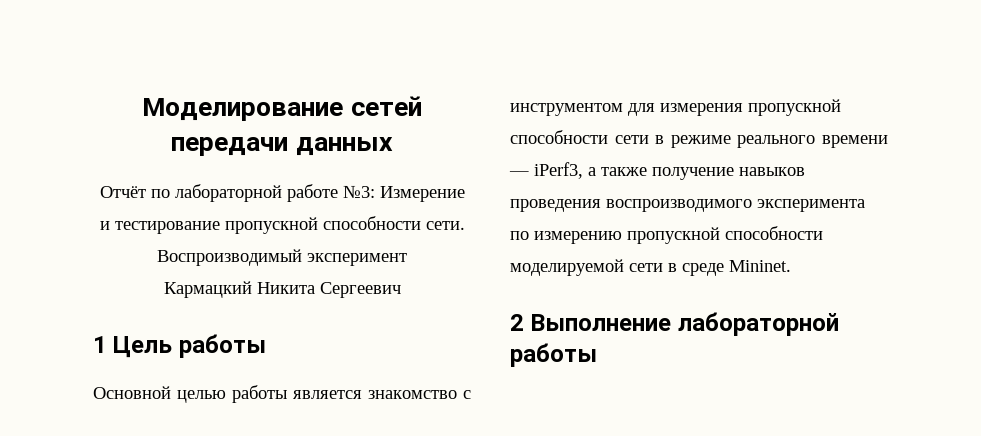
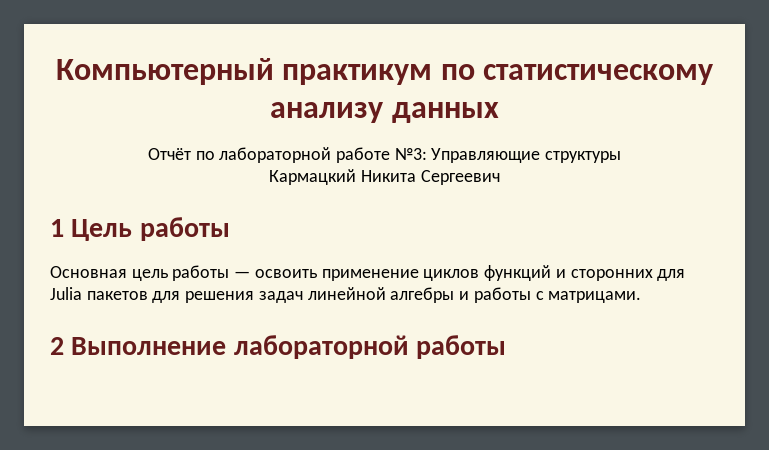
- Моделирование сетей передачи данных
+ Компьютерный практикум по статистическому анализу данных
- Отчёт по лабораторной работе №3: Измерение и тестирование пропускной способности сети. Воспроизводимый эксперимент
+ Отчёт по лабораторной работе №3: Управляющие структуры
- Основной целью работы является знакомство с инструментом для измерения пропускной способности сети в режиме реального времени — iPerf3, а также получение навыков проведения воспроизводимого эксперимента по измерению пропускной способности моделируемой сети в среде Mininet.
+ Основная цель работы — освоить применение циклов функций и сторонних для Julia пакетов для решения задач линейной алгебры и работы с матрицами.

